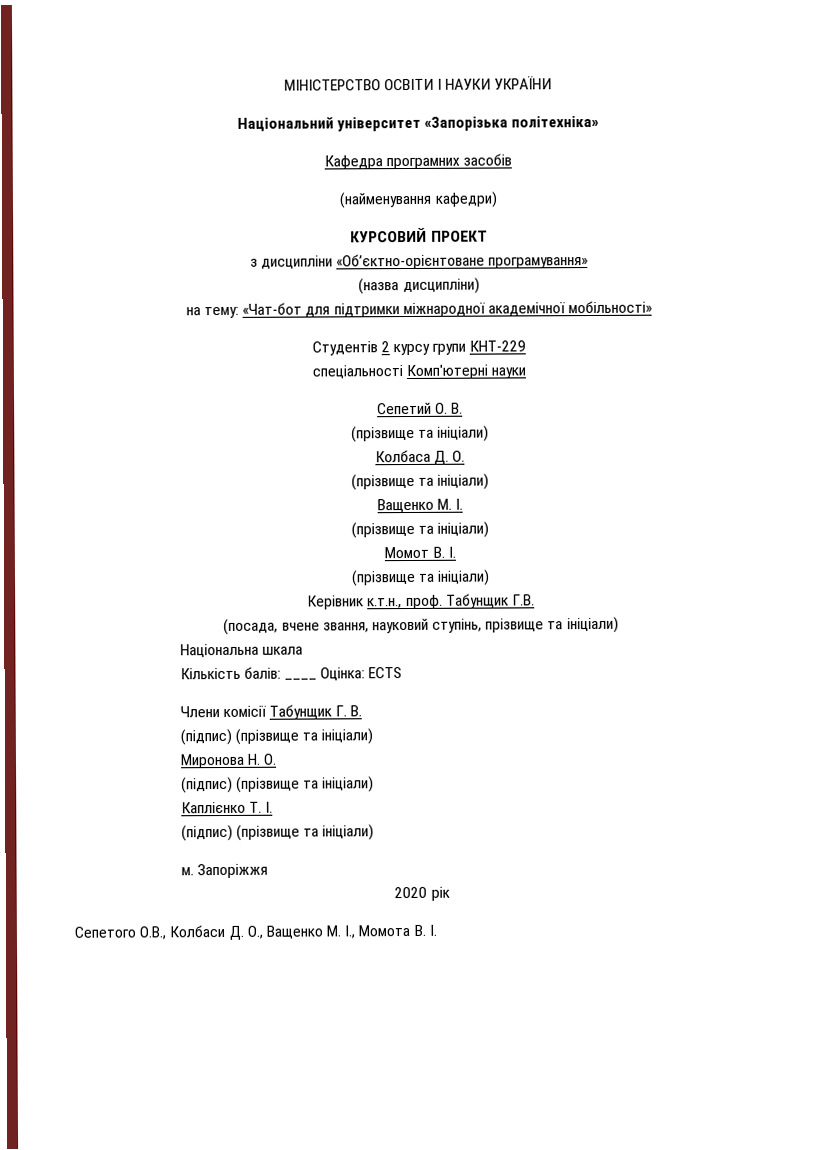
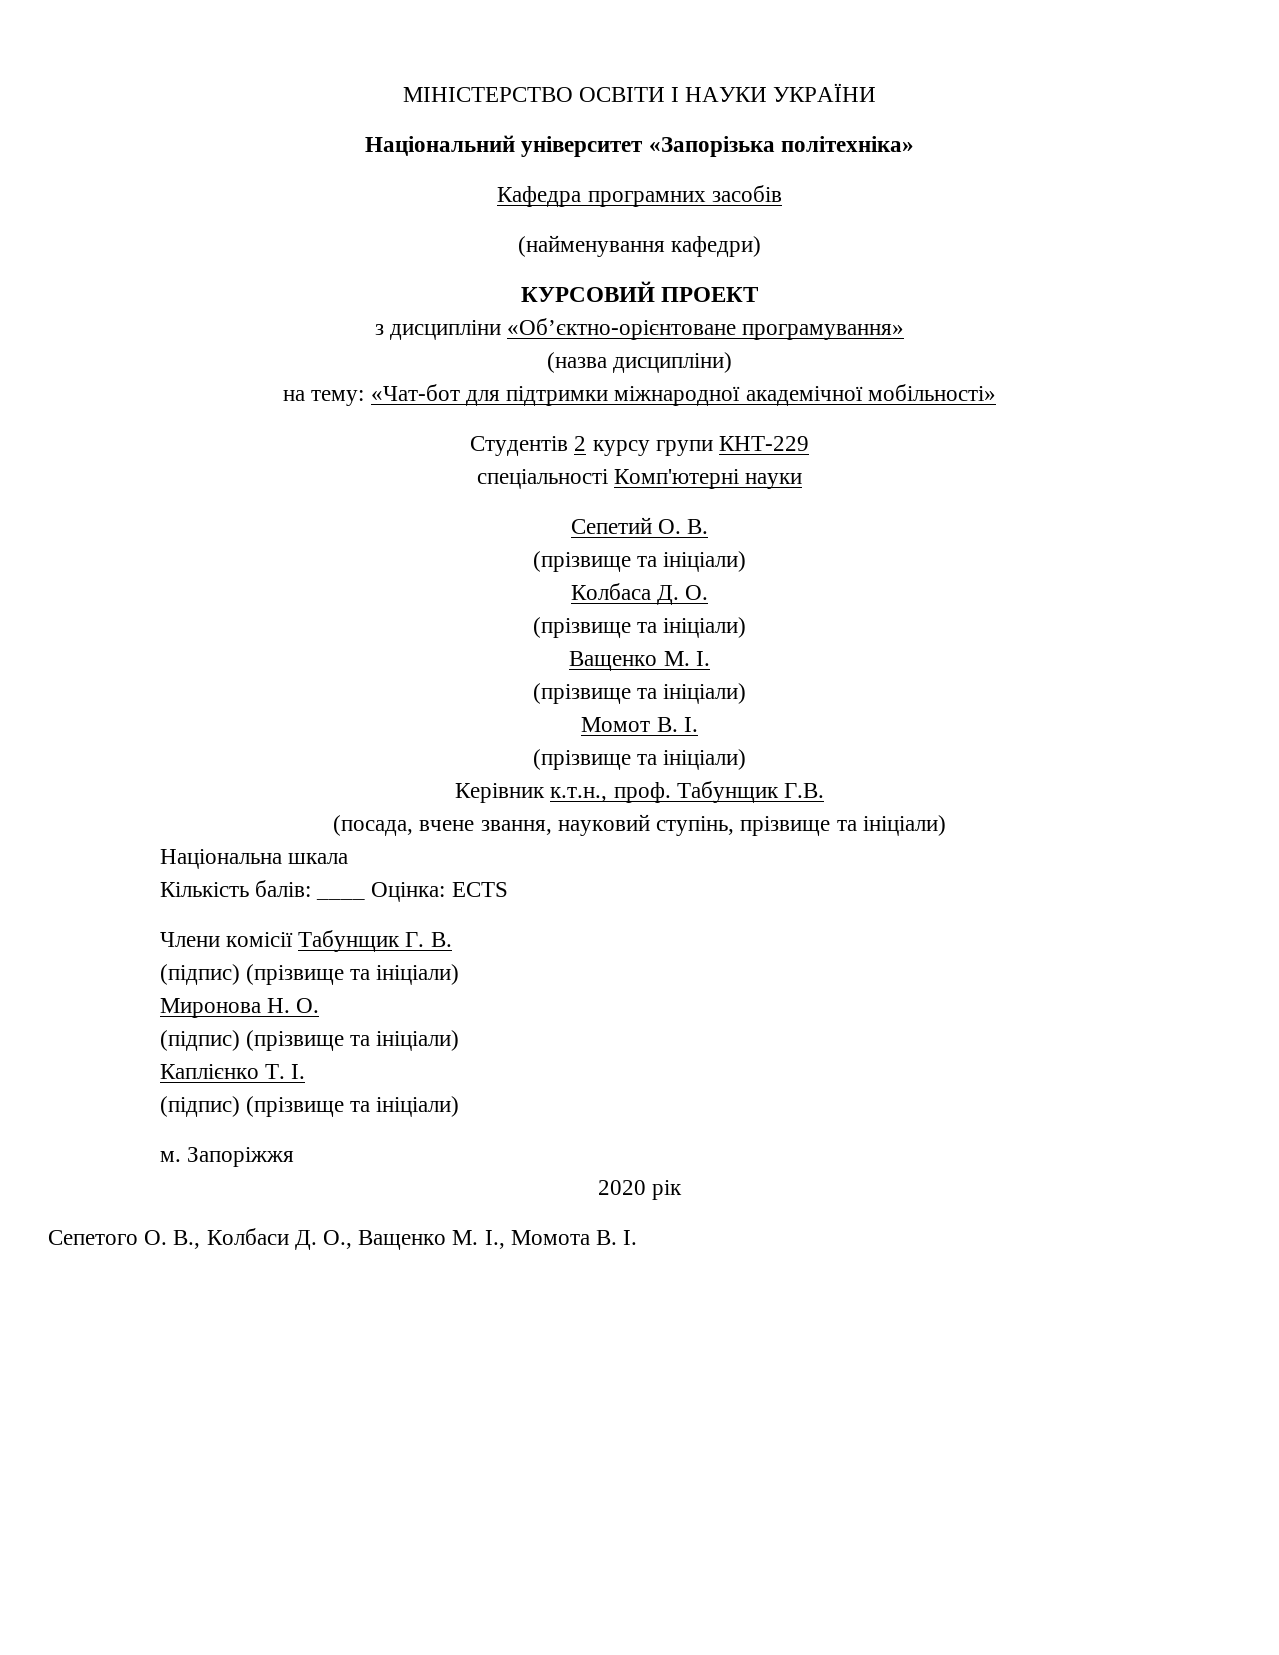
- Сепетого О.В., Колбаси Д. О., Ващенко М. І., Момота В. І.
+ Сепетого О. В., Колбаси Д. О., Ващенко М. І., Момота В. І.

